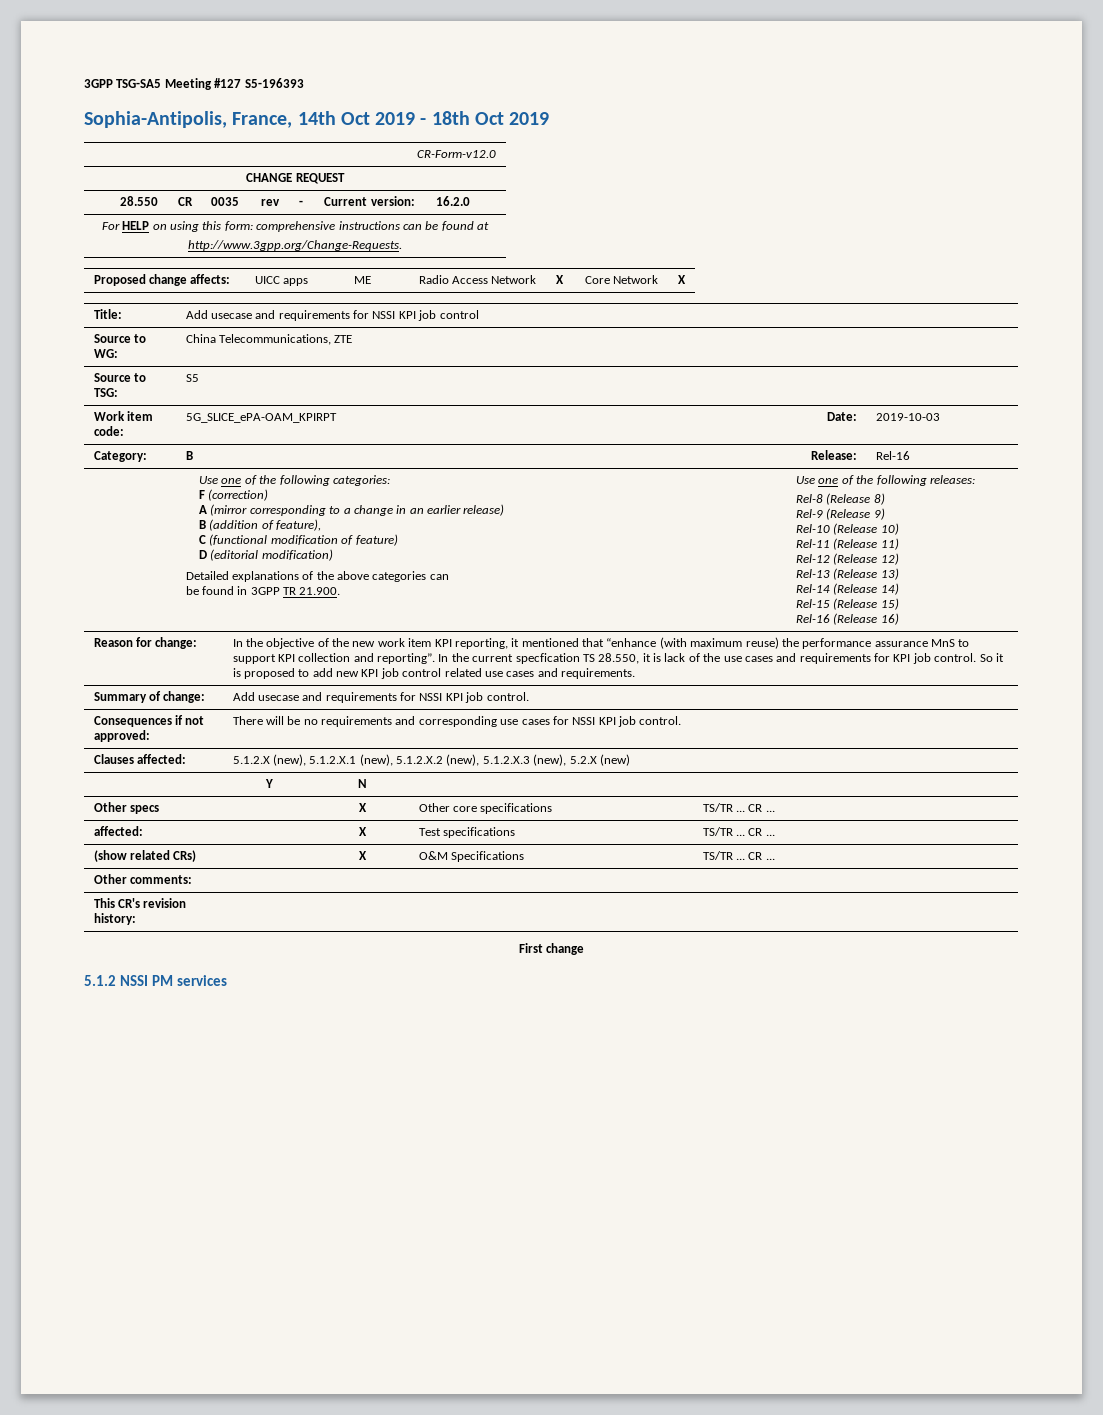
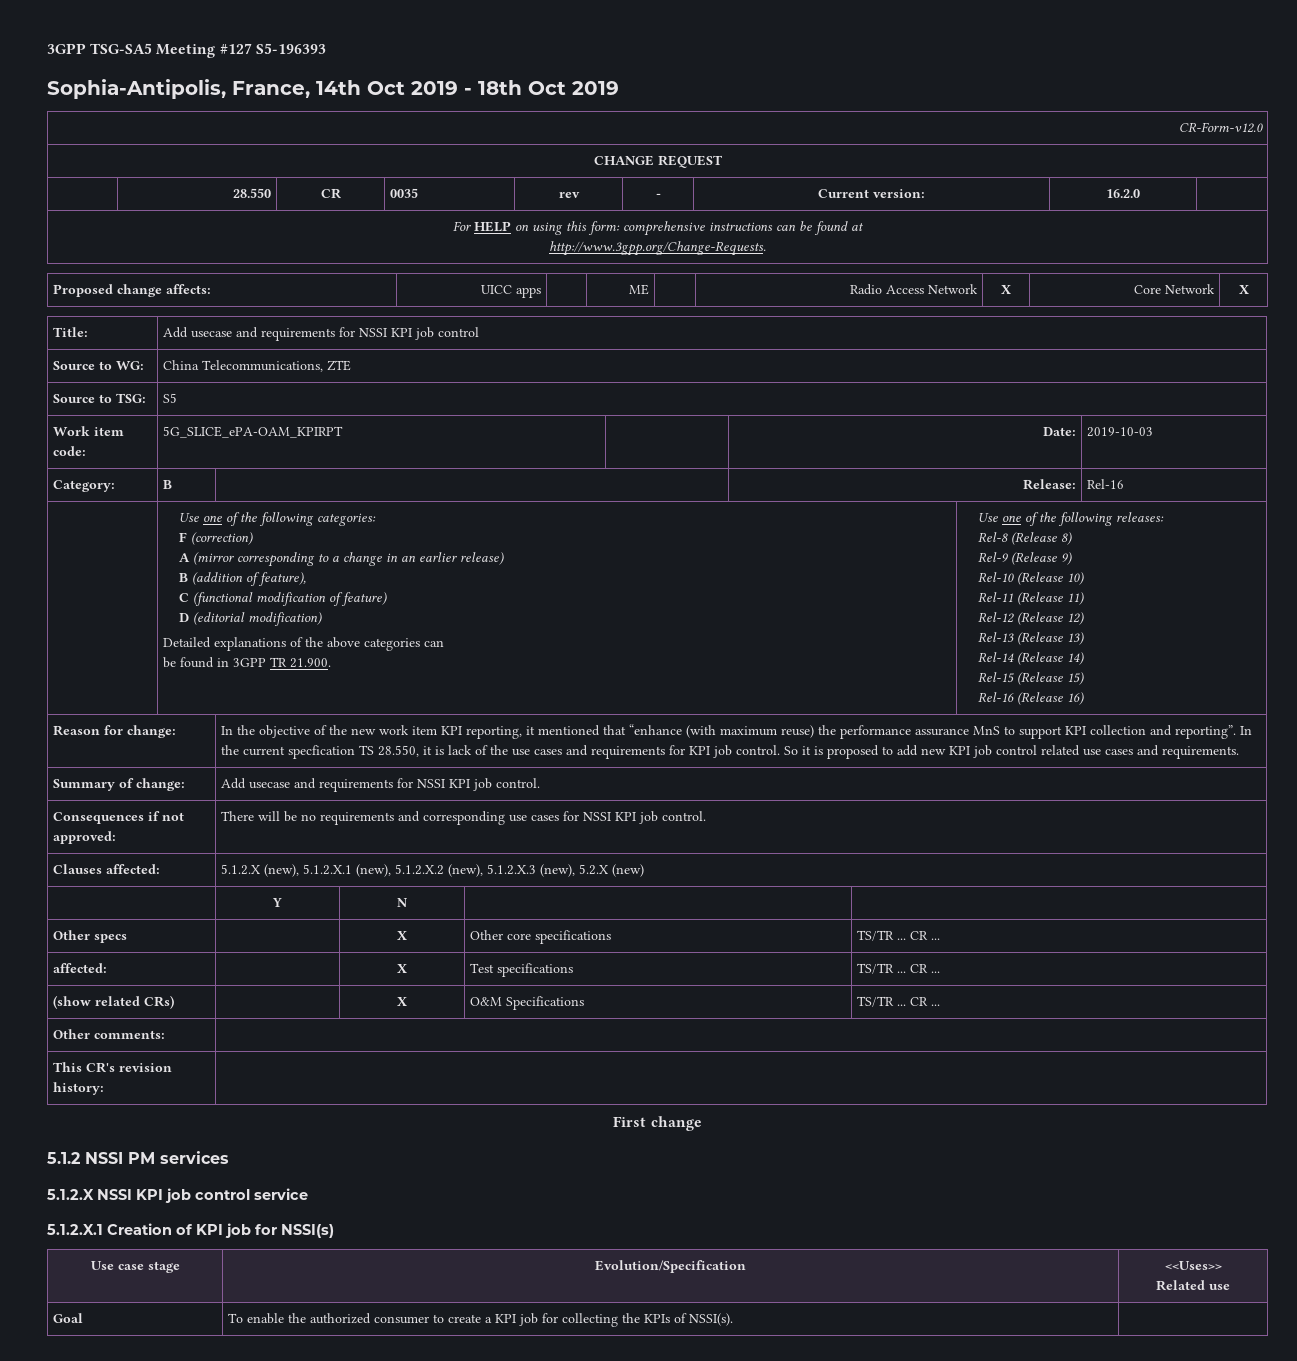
+ 5.1.2.X NSSI KPI job control service
+ 5.1.2.X.1 Creation of KPI job for NSSI(s)
+ Use case stage | Evolution/Specification | <<Uses>>
+ Related use
+ Goal | To enable the authorized consumer to create a KPI job for collecting the KPIs of NSSI(s). |

